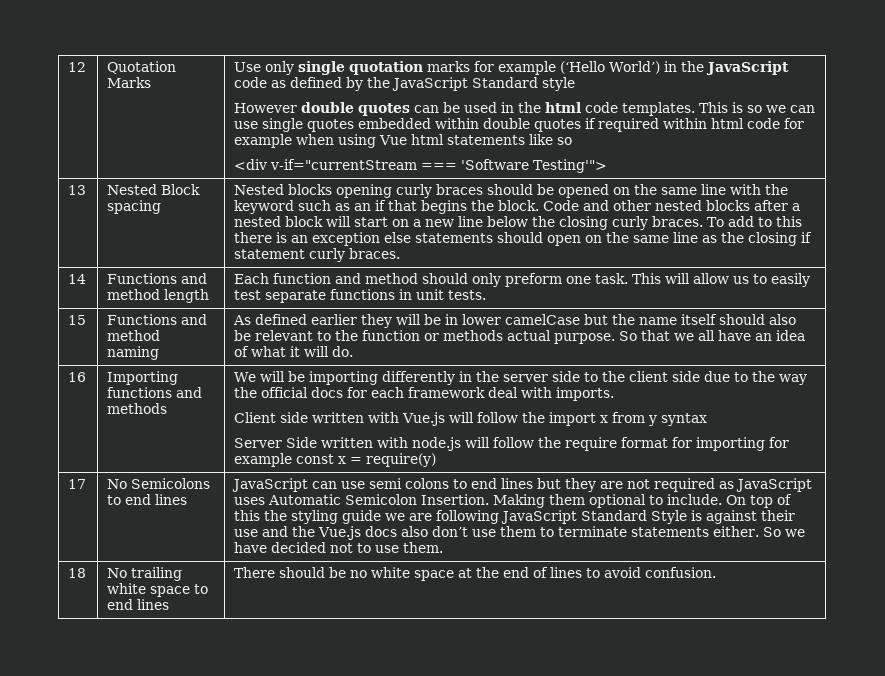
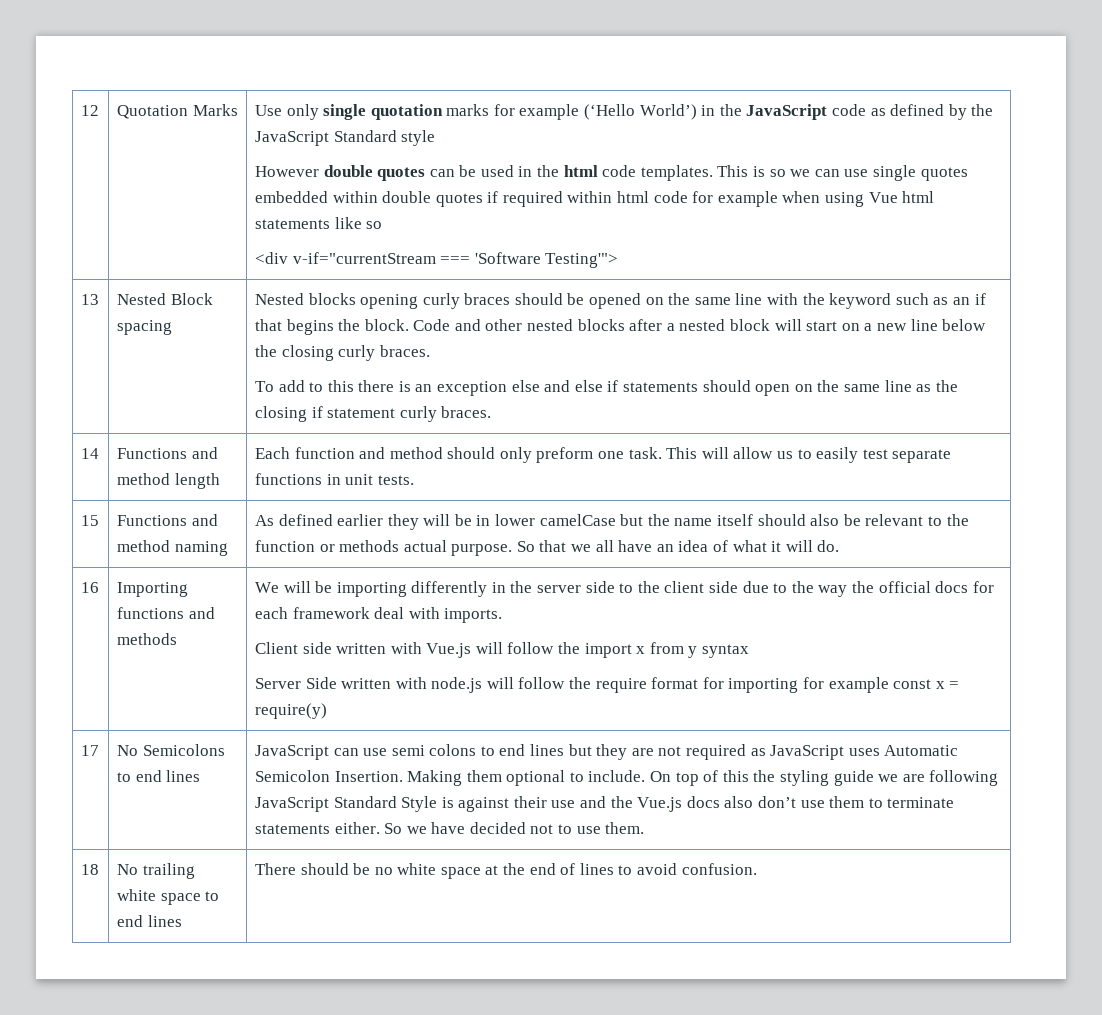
- Code and other nested blocks after a nested block will start on a new line below the closing curly braces. To add to this there is an exception else statements should open on the same line as the closing if statement curly braces.
+ Code and other nested blocks after a nested block will start on a new line below the closing curly braces.
+ To add to this there is an exception else and else if statements should open on the same line as the closing if statement curly braces.

